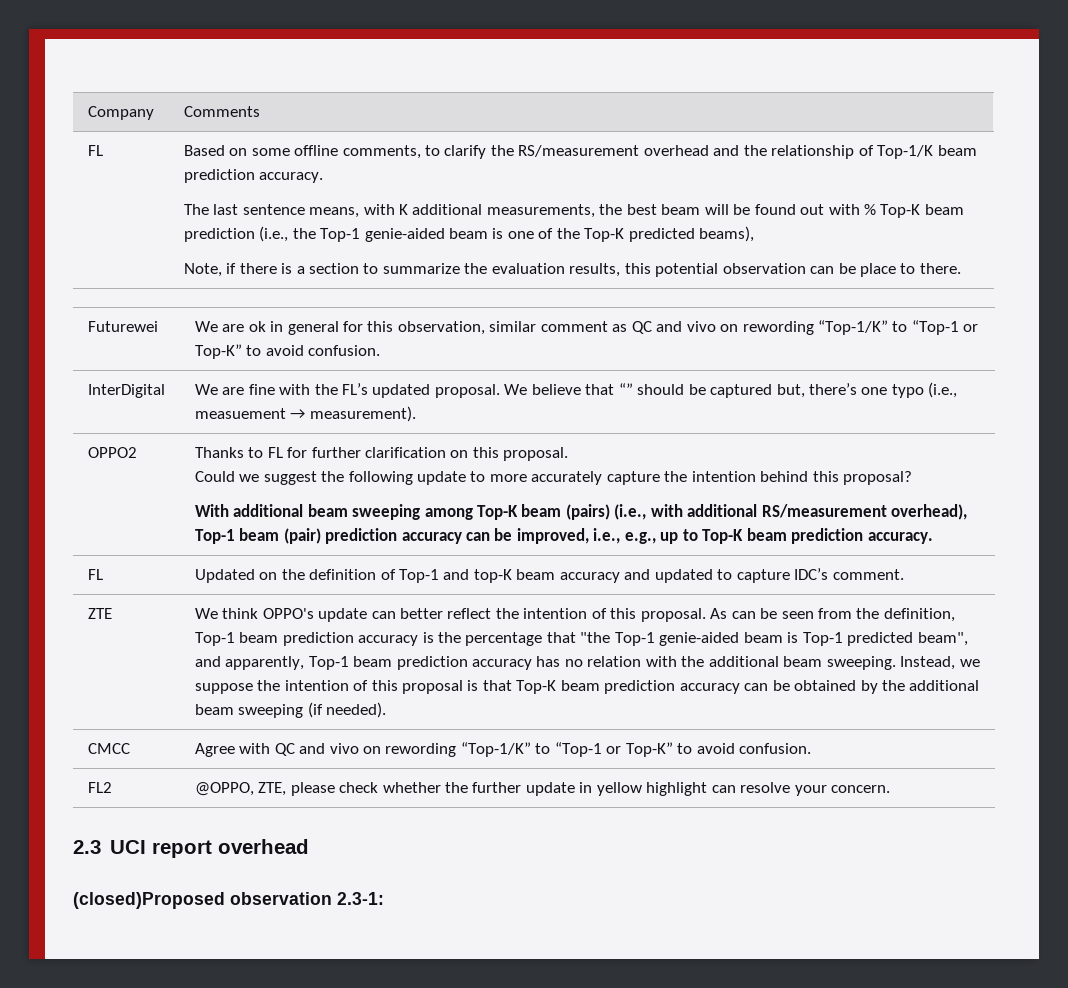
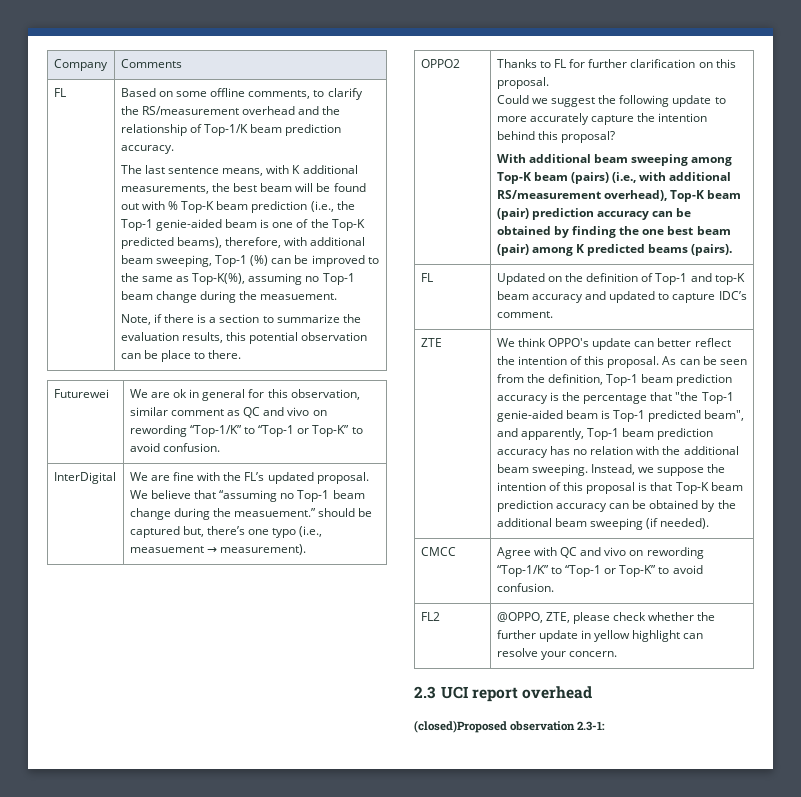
- The last sentence means, with K additional measurements, the best beam will be found out with % Top-K beam prediction (i.e., the Top-1 genie-aided beam is one of the Top-K predicted beams),
+ The last sentence means, with K additional measurements, the best beam will be found out with % Top-K beam prediction (i.e., the Top-1 genie-aided beam is one of the Top-K predicted beams), therefore, with additional beam sweeping, Top-1 (%) can be improved to the same as Top-K(%), assuming no Top-1 beam change during the measuement.
- InterDigital | We are fine with the FL’s updated proposal. We believe that “” should be captured but, there’s one typo (i.e., measuement → measurement).
+ InterDigital | We are fine with the FL’s updated proposal. We believe that “assuming no Top-1 beam change during the measuement.” should be captured but, there’s one typo (i.e., measuement → measurement).
- With additional beam sweeping among Top-K beam (pairs) (i.e., with additional RS/measurement overhead), Top-1 beam (pair) prediction accuracy can be improved, i.e., e.g., up to Top-K beam prediction accuracy.
+ With additional beam sweeping among Top-K beam (pairs) (i.e., with additional RS/measurement overhead), Top-K beam (pair) prediction accuracy can be obtained by finding the one best beam (pair) among K predicted beams (pairs).

